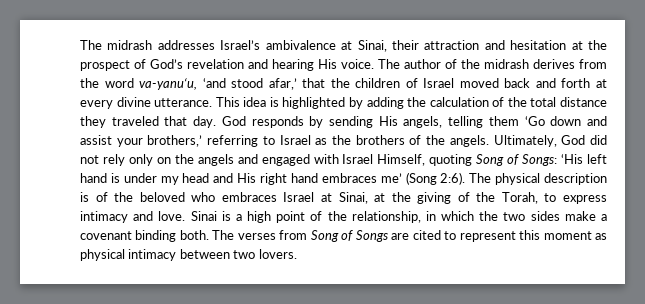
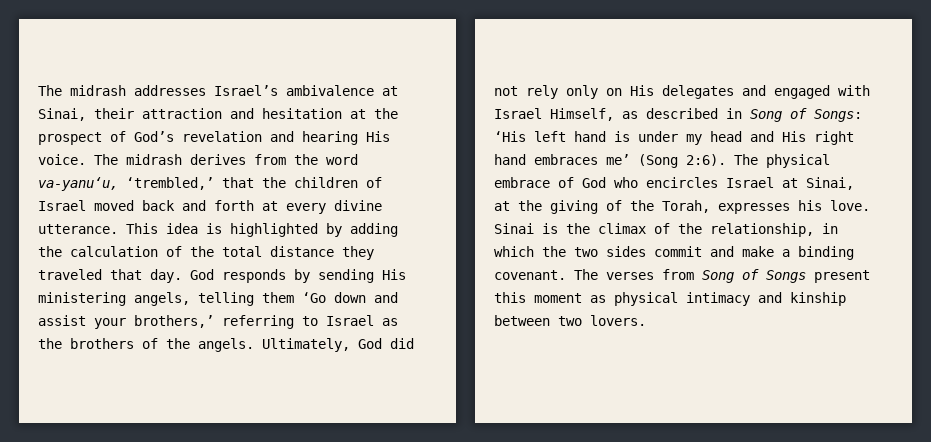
- The author of the midrash derives from the word va-yanu‘u, ‘and stood afar,’ that the children of Israel moved back and forth at every divine utterance.
+ The midrash derives from the word va-yanu‘u, ‘trembled,’ that the children of Israel moved back and forth at every divine utterance.
- God responds by sending His angels, telling them ‘Go down and assist your brothers,’ referring to Israel as the brothers of the angels.
+ God responds by sending His ministering angels, telling them ‘Go down and assist your brothers,’ referring to Israel as the brothers of the angels.
- Ultimately, God did not rely only on the angels and engaged with Israel Himself, quoting Song of Songs: ‘His left hand is under my head and His right hand embraces me’ (Song 2:6).
+ Ultimately, God did not rely only on His delegates and engaged with Israel Himself, as described in Song of Songs: ‘His left hand is under my head and His right hand embraces me’ (Song 2:6).
- The physical description is of the beloved who embraces Israel at Sinai, at the giving of the Torah, to express intimacy and love. Sinai is a high point of the relationship, in which the two sides make a covenant binding both.
+ The physical embrace of God who encircles Israel at Sinai, at the giving of the Torah, expresses his love. Sinai is the climax of the relationship, in which the two sides commit and make a binding covenant.
- The verses from Song of Songs are cited to represent this moment as physical intimacy between two lovers.
+ The verses from Song of Songs present this moment as physical intimacy and kinship between two lovers.

